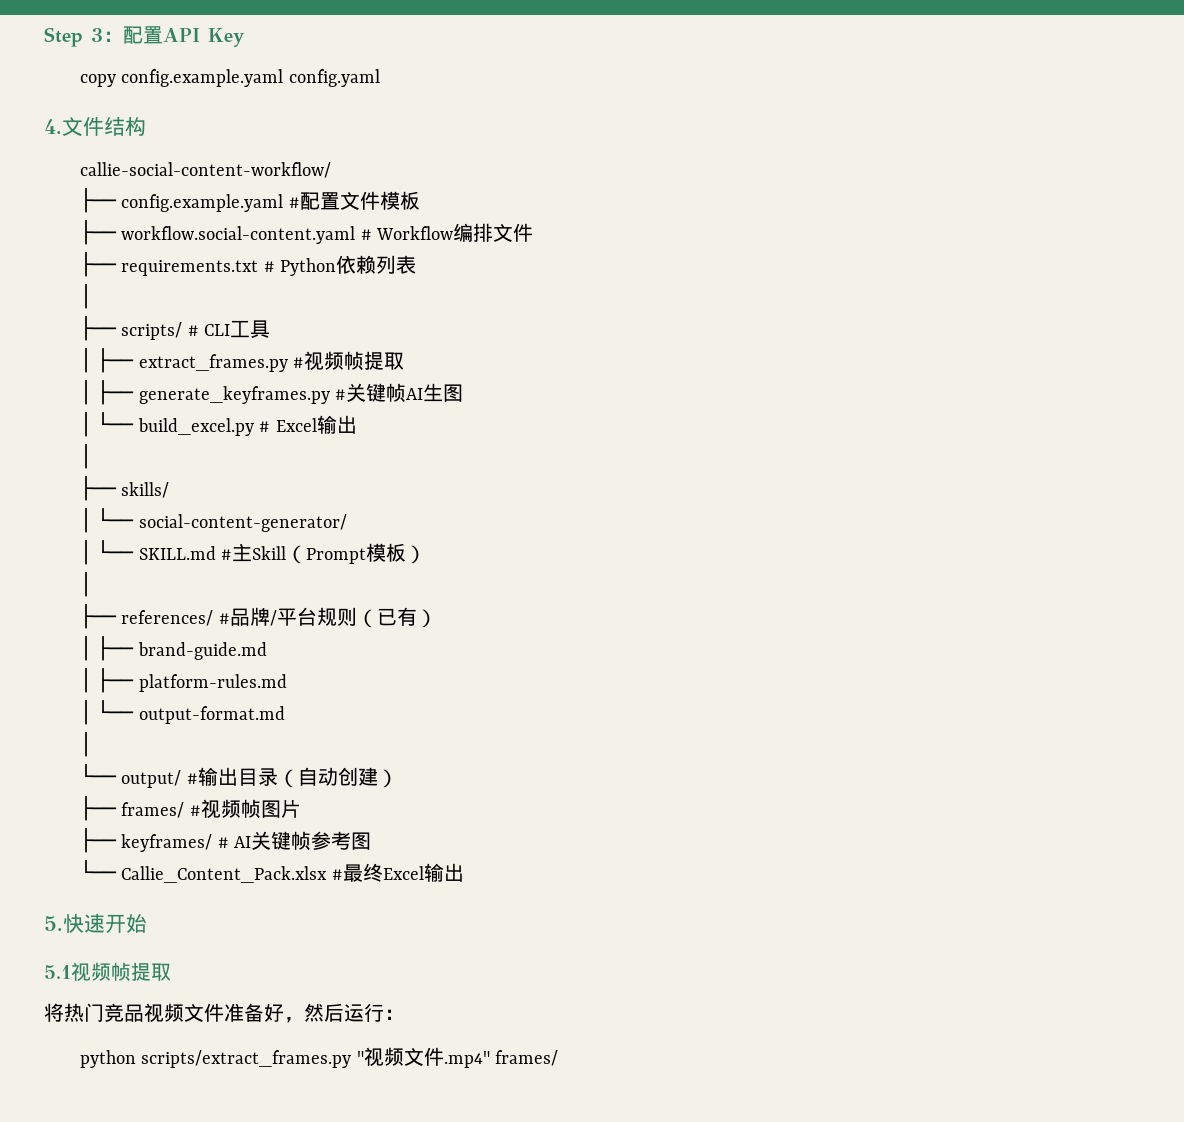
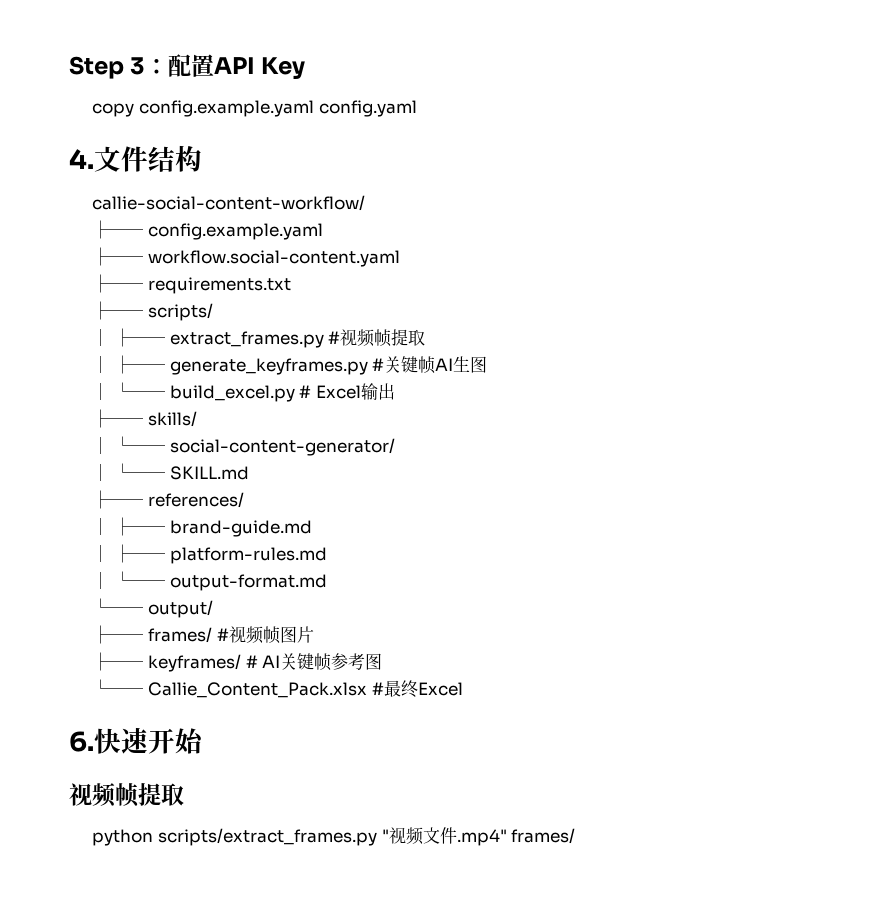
- ├── config.example.yaml #配置文件模板
- ├── workflow.social-content.yaml # Workflow编排文件
- ├── requirements.txt # Python依赖列表
- │
+ ├── config.example.yaml
+ ├── workflow.social-content.yaml
+ ├── requirements.txt
- ├── scripts/ # CLI工具
+ ├── scripts/
  │ └── build_excel.py # Excel输出
- │
- │ └── SKILL.md #主Skill（Prompt模板）
- │
- ├── references/ #品牌/平台规则（已有）
+ │ └── SKILL.md
+ ├── references/
  │ └── output-format.md
- │
- └── output/ #输出目录（自动创建）
+ └── output/
- └── Callie_Content_Pack.xlsx #最终Excel输出
- 5.快速开始
- 5.1视频帧提取
- 将热门竞品视频文件准备好，然后运行：
+ └── Callie_Content_Pack.xlsx #最终Excel
+ 6.快速开始
+ 视频帧提取

